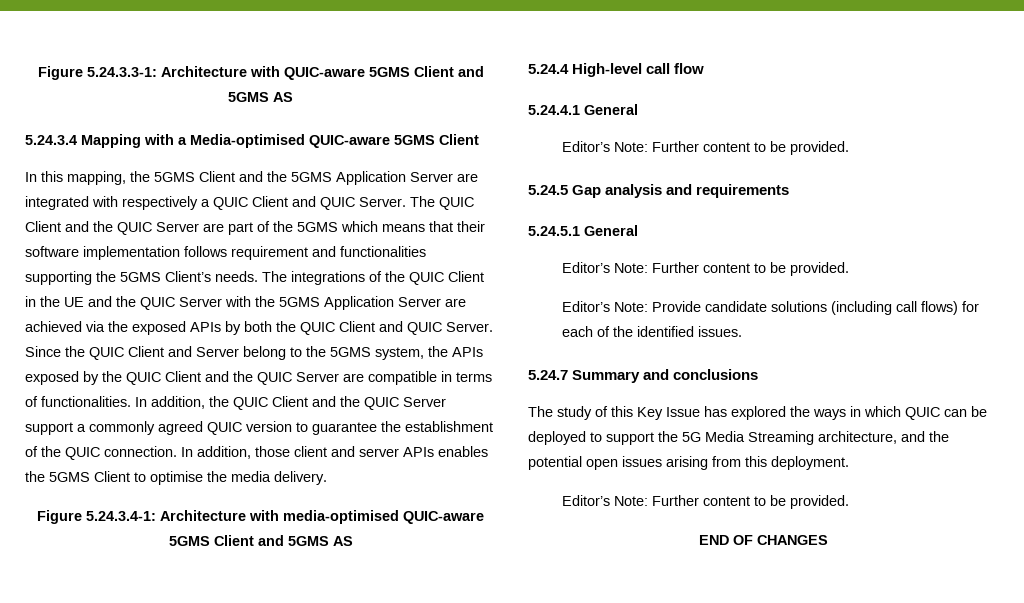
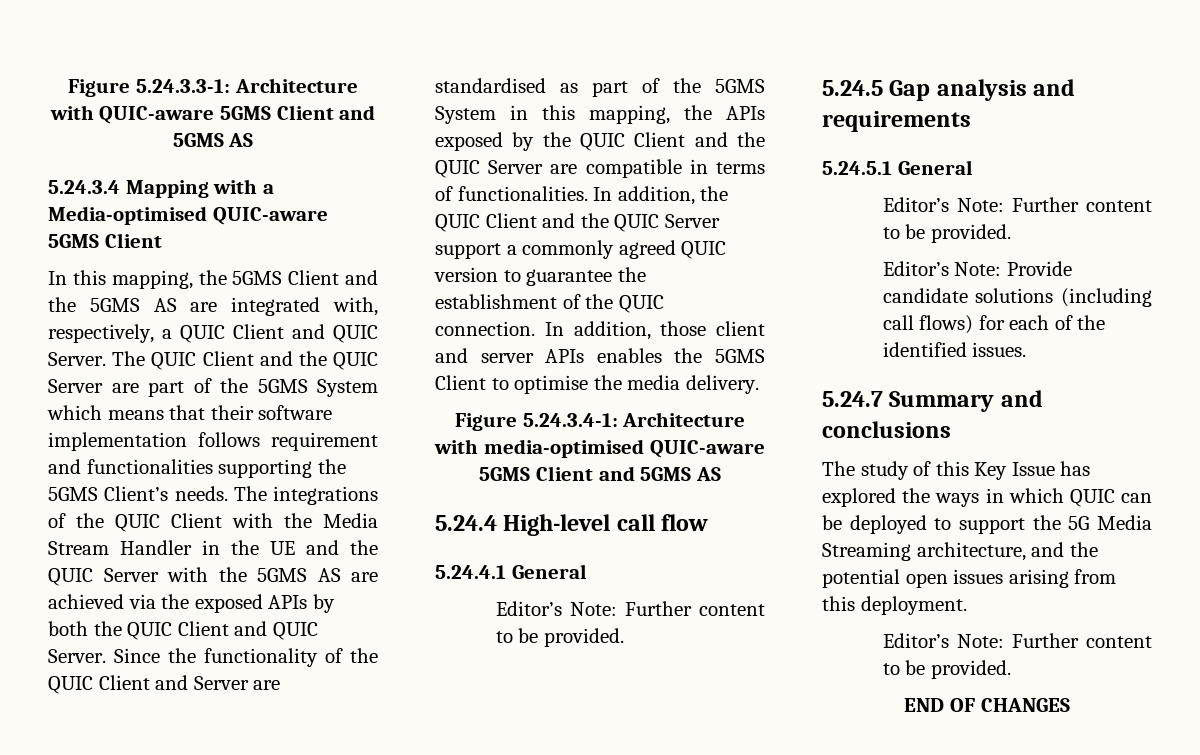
- In this mapping, the 5GMS Client and the 5GMS Application Server are integrated with respectively a QUIC Client and QUIC Server.
+ In this mapping, the 5GMS Client and the 5GMS AS are integrated with, respectively, a QUIC Client and QUIC Server.
- The QUIC Client and the QUIC Server are part of the 5GMS which means that their software implementation follows requirement and functionalities supporting the 5GMS Client’s needs.
+ The QUIC Client and the QUIC Server are part of the 5GMS System which means that their software implementation follows requirement and functionalities supporting the 5GMS Client’s needs.
- The integrations of the QUIC Client in the UE and the QUIC Server with the 5GMS Application Server are achieved via the exposed APIs by both the QUIC Client and QUIC Server.
+ The integrations of the QUIC Client with the Media Stream Handler in the UE and the QUIC Server with the 5GMS AS are achieved via the exposed APIs by both the QUIC Client and QUIC Server.
- Since the QUIC Client and Server belong to the 5GMS system, the APIs exposed by the QUIC Client and the QUIC Server are compatible in terms of functionalities.
+ Since the functionality of the QUIC Client and Server are standardised as part of the 5GMS System in this mapping, the APIs exposed by the QUIC Client and the QUIC Server are compatible in terms of functionalities.

